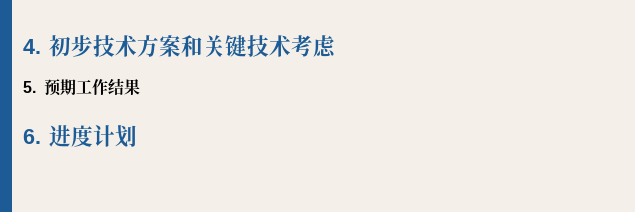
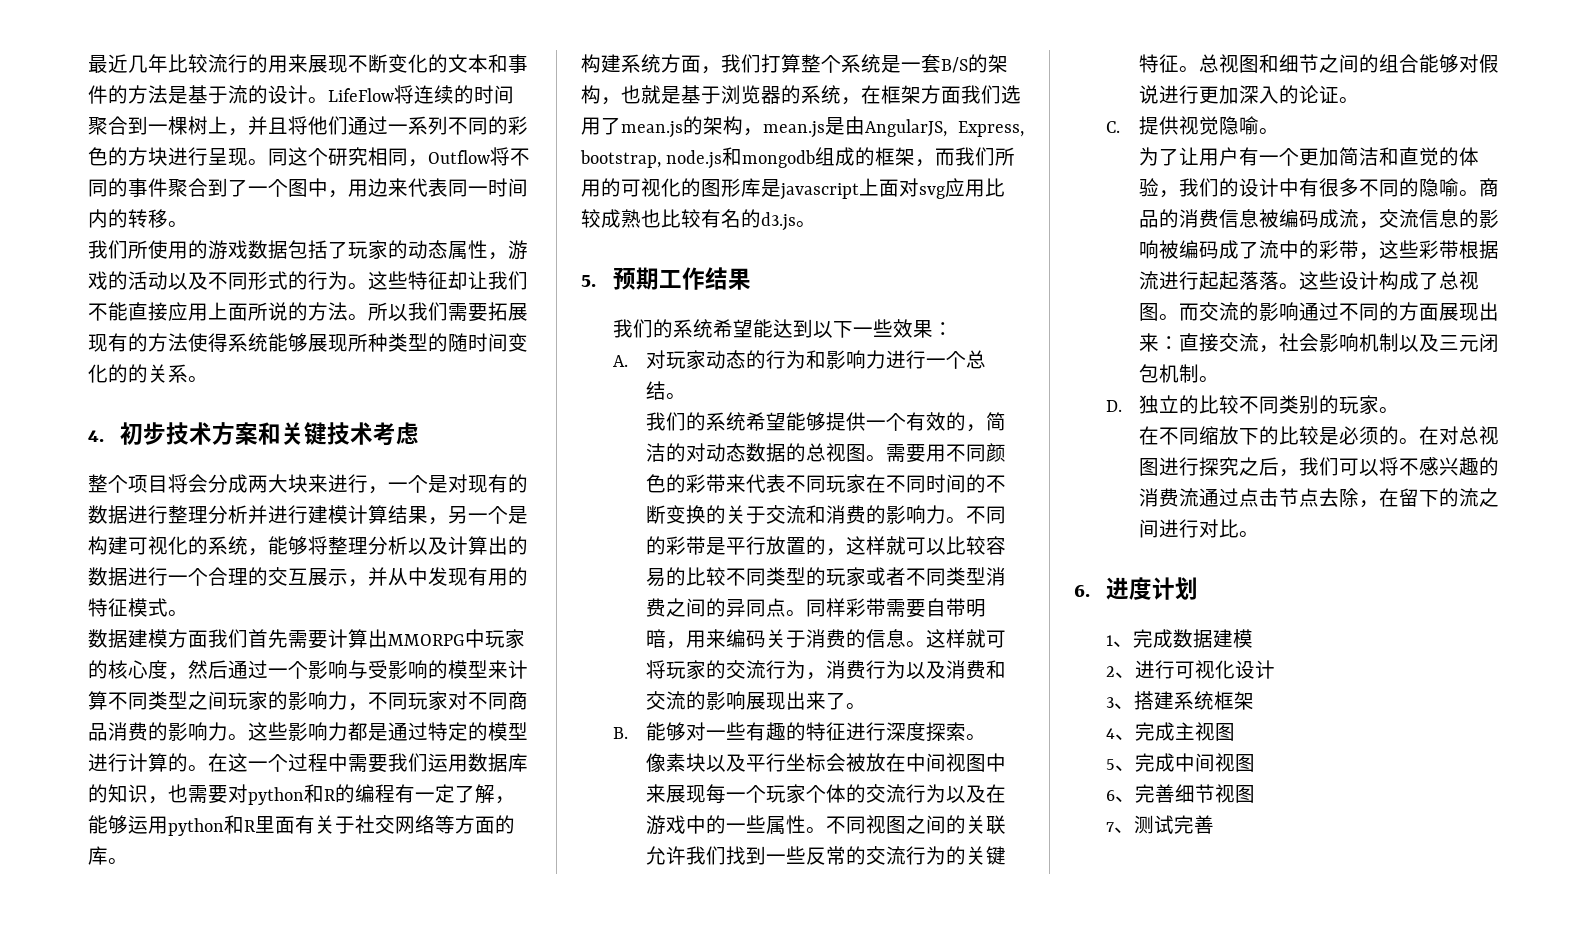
+ 最近几年比较流行的用来展现不断变化的文本和事件的方法是基于流的设计。LifeFlow将连续的时间聚合到一棵树上，并且将他们通过一系列不同的彩色的方块进行呈现。同这个研究相同，Outflow将不同的事件聚合到了一个图中，用边来代表同一时间内的转移。
+ 我们所使用的游戏数据包括了玩家的动态属性，游戏的活动以及不同形式的行为。这些特征却让我们不能直接应用上面所说的方法。所以我们需要拓展现有的方法使得系统能够展现所种类型的随时间变化的的关系。
+ 整个项目将会分成两大块来进行，一个是对现有的数据进行整理分析并进行建模计算结果，另一个是构建可视化的系统，能够将整理分析以及计算出的数据进行一个合理的交互展示，并从中发现有用的特征模式。
+ 数据建模方面我们首先需要计算出MMORPG中玩家的核心度，然后通过一个影响与受影响的模型来计算不同类型之间玩家的影响力，不同玩家对不同商品消费的影响力。这些影响力都是通过特定的模型进行计算的。在这一个过程中需要我们运用数据库的知识，也需要对python和R的编程有一定了解，能够运用python和R里面有关于社交网络等方面的库。
+ 构建系统方面，我们打算整个系统是一套B/S的架构，也就是基于浏览器的系统，在框架方面我们选用了mean.js的架构，mean.js是由AngularJS, Express, bootstrap, node.js和mongodb组成的框架，而我们所用的可视化的图形库是javascript上面对svg应用比较成熟也比较有名的d3.js。
  5.预期工作结果
+ 我们的系统希望能达到以下一些效果：
+ A.对玩家动态的行为和影响力进行一个总结。
+ 我们的系统希望能够提供一个有效的，简洁的对动态数据的总视图。需要用不同颜色的彩带来代表不同玩家在不同时间的不断变换的关于交流和消费的影响力。不同的彩带是平行放置的，这样就可以比较容易的比较不同类型的玩家或者不同类型消费之间的异同点。同样彩带需要自带明暗，用来编码关于消费的信息。这样就可将玩家的交流行为，消费行为以及消费和交流的影响展现出来了。
+ B.能够对一些有趣的特征进行深度探索。
+ 像素块以及平行坐标会被放在中间视图中来展现每一个玩家个体的交流行为以及在游戏中的一些属性。不同视图之间的关联允许我们找到一些反常的交流行为的关键特征。总视图和细节之间的组合能够对假说进行更加深入的论证。
+ C.提供视觉隐喻。
+ 为了让用户有一个更加简洁和直觉的体验，我们的设计中有很多不同的隐喻。商品的消费信息被编码成流，交流信息的影响被编码成了流中的彩带，这些彩带根据流进行起起落落。这些设计构成了总视图。而交流的影响通过不同的方面展现出来：直接交流，社会影响机制以及三元闭包机制。
+ D.独立的比较不同类别的玩家。
+ 在不同缩放下的比较是必须的。在对总视图进行探究之后，我们可以将不感兴趣的消费流通过点击节点去除，在留下的流之间进行对比。
  6.进度计划
+ 1、完成数据建模
+ 2、进行可视化设计
+ 3、搭建系统框架
+ 4、完成主视图
+ 5、完成中间视图
+ 6、完善细节视图
+ 7、测试完善

